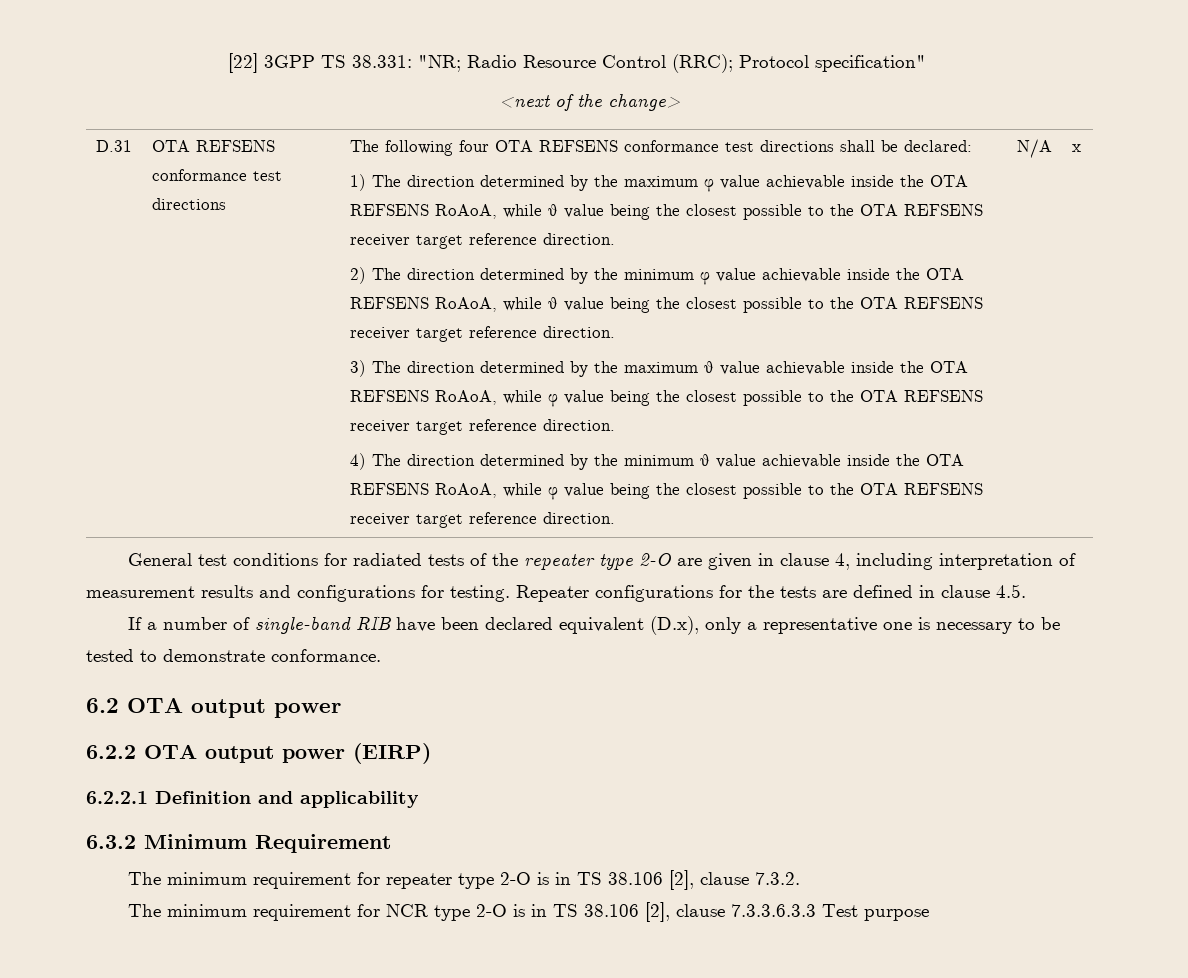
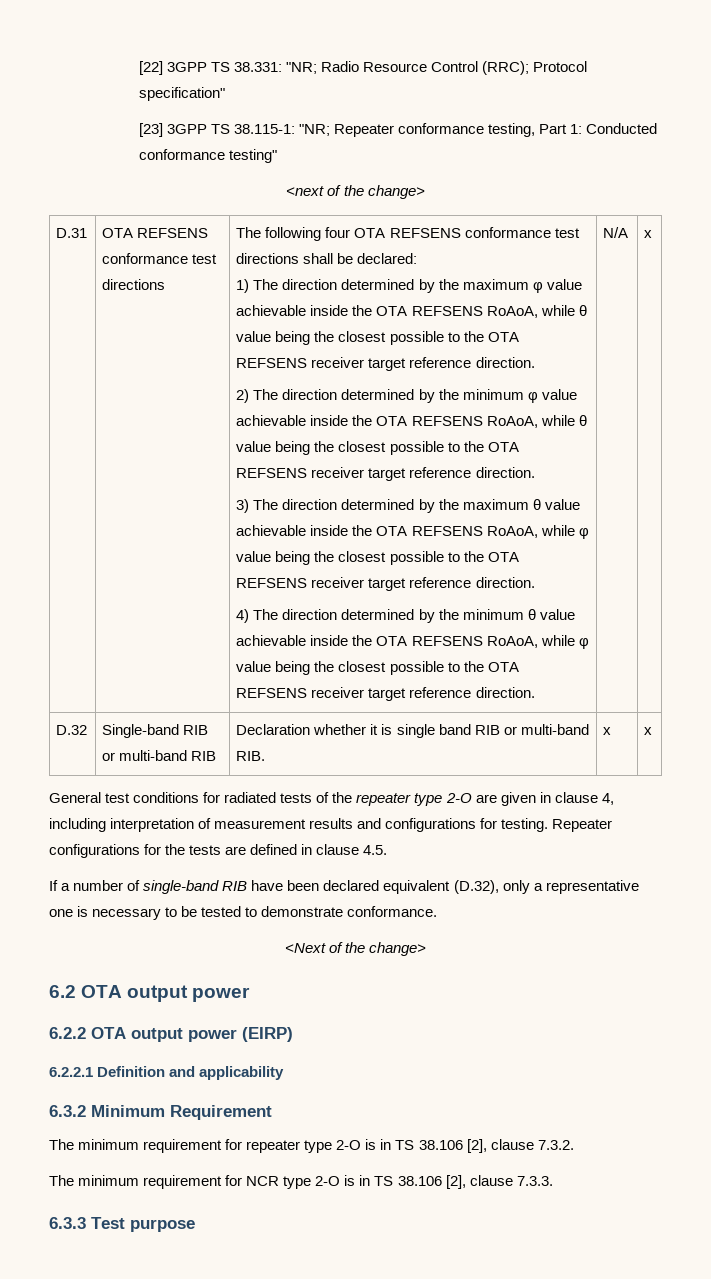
+ [23] 3GPP TS 38.115-1: "NR; Repeater conformance testing, Part 1: Conducted conformance testing"
+ D.32 | Single-band RIB or multi-band RIB | Declaration whether it is single band RIB or multi-band RIB. | x | x
- If a number of single-band RIB have been declared equivalent (D.x), only a representative one is necessary to be tested to demonstrate conformance.
+ If a number of single-band RIB have been declared equivalent (D.32), only a representative one is necessary to be tested to demonstrate conformance.
+ <Next of the change>
- The minimum requirement for NCR type 2-O is in TS 38.106 [2], clause 7.3.3.6.3.3 Test purpose
+ The minimum requirement for NCR type 2-O is in TS 38.106 [2], clause 7.3.3.
+ 6.3.3 Test purpose

